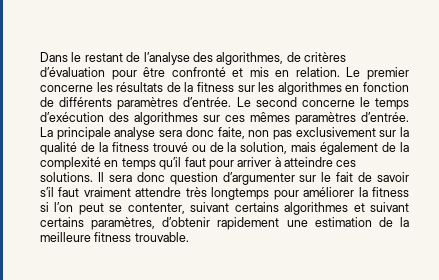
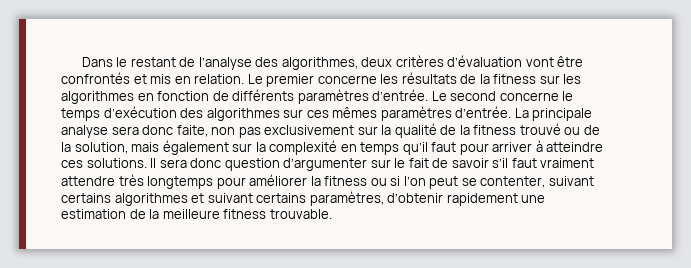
- Dans le restant de l’analyse des algorithmes, de critères d’évaluation pour être confronté et mis en relation.
+ Dans le restant de l’analyse des algorithmes, deux critères d’évaluation vont être confrontés et mis en relation.
- La principale analyse sera donc faite, non pas exclusivement sur la qualité de la fitness trouvé ou de la solution, mais également de la complexité en temps qu’il faut pour arriver à atteindre ces solutions.
+ La principale analyse sera donc faite, non pas exclusivement sur la qualité de la fitness trouvé ou de la solution, mais également sur la complexité en temps qu’il faut pour arriver à atteindre ces solutions.
- Il sera donc question d’argumenter sur le fait de savoir s’il faut vraiment attendre très longtemps pour améliorer la fitness si l’on peut se contenter, suivant certains algorithmes et suivant certains paramètres, d’obtenir rapidement une estimation de la meilleure fitness trouvable.
+ Il sera donc question d’argumenter sur le fait de savoir s’il faut vraiment attendre très longtemps pour améliorer la fitness ou si l’on peut se contenter, suivant certains algorithmes et suivant certains paramètres, d’obtenir rapidement une estimation de la meilleure fitness trouvable.

